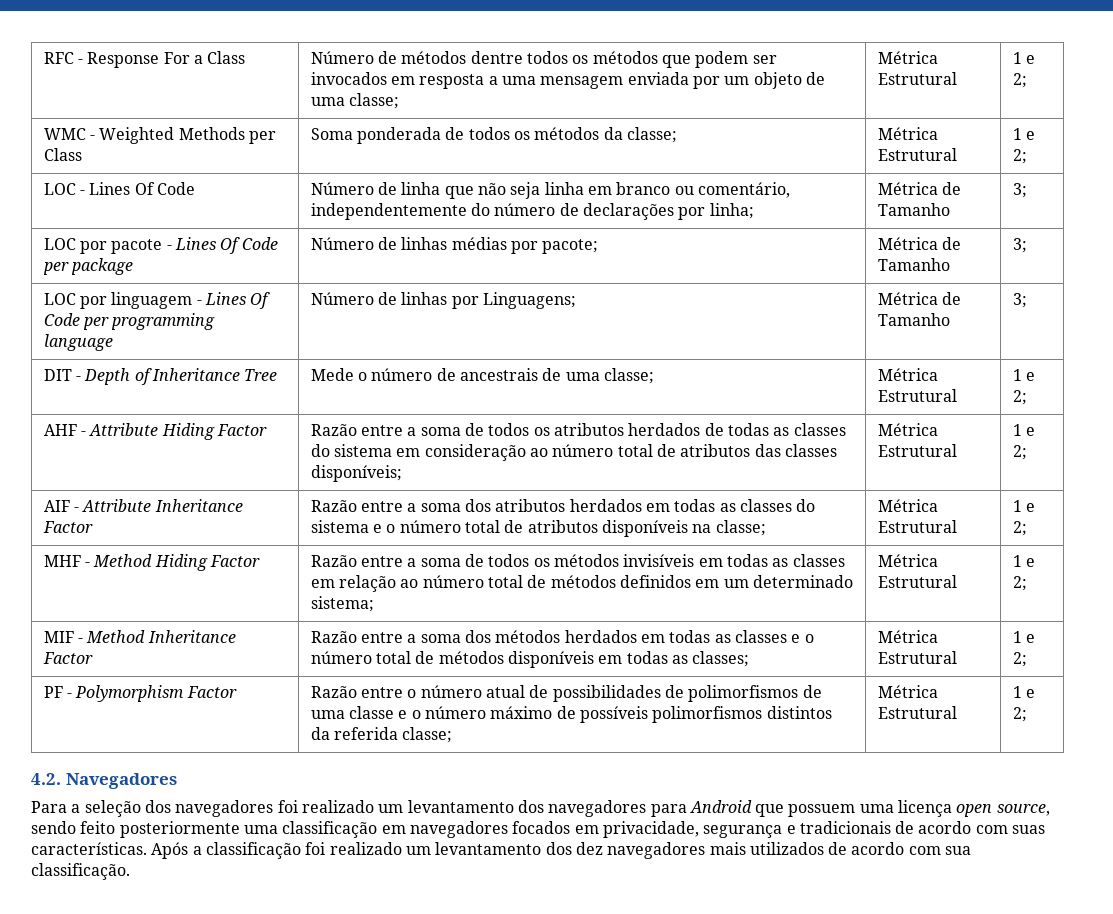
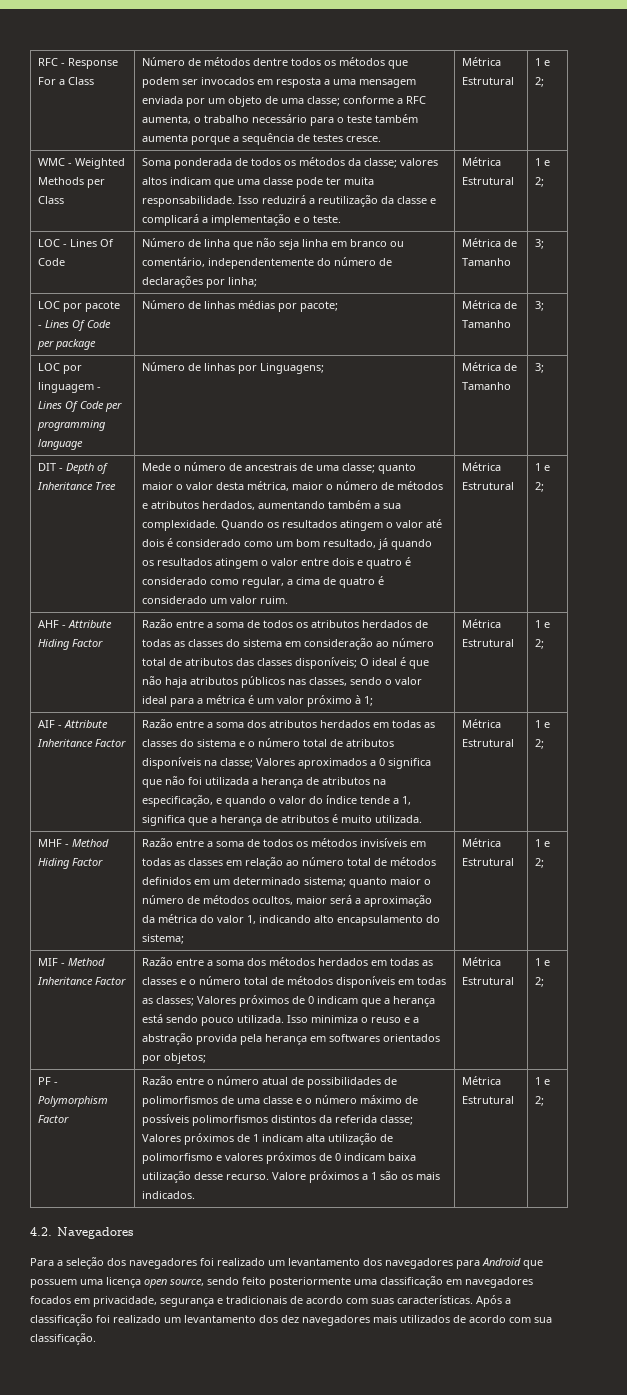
- Número de métodos dentre todos os métodos que podem ser invocados em resposta a uma mensagem enviada por um objeto de uma classe;
+ Número de métodos dentre todos os métodos que podem ser invocados em resposta a uma mensagem enviada por um objeto de uma classe; conforme a RFC aumenta, o trabalho necessário para o teste também aumenta porque a sequência de testes cresce.
- Soma ponderada de todos os métodos da classe;
+ Soma ponderada de todos os métodos da classe; valores altos indicam que uma classe pode ter muita responsabilidade. Isso reduzirá a reutilização da classe e complicará a implementação e o teste.
- Mede o número de ancestrais de uma classe;
+ Mede o número de ancestrais de uma classe; quanto maior o valor desta métrica, maior o número de métodos e atributos herdados, aumentando também a sua complexidade. Quando os resultados atingem o valor até dois é considerado como um bom resultado, já quando os resultados atingem o valor entre dois e quatro é considerado como regular, a cima de quatro é considerado um valor ruim.
- Razão entre a soma de todos os atributos herdados de todas as classes do sistema em consideração ao número total de atributos das classes disponíveis;
+ Razão entre a soma de todos os atributos herdados de todas as classes do sistema em consideração ao número total de atributos das classes disponíveis; O ideal é que não haja atributos públicos nas classes, sendo o valor ideal para a métrica é um valor próximo à 1;
- Razão entre a soma dos atributos herdados em todas as classes do sistema e o número total de atributos disponíveis na classe;
+ Razão entre a soma dos atributos herdados em todas as classes do sistema e o número total de atributos disponíveis na classe; Valores aproximados a 0 significa que não foi utilizada a herança de atributos na especificação, e quando o valor do índice tende a 1, significa que a herança de atributos é muito utilizada.
- Razão entre a soma de todos os métodos invisíveis em todas as classes em relação ao número total de métodos definidos em um determinado sistema;
+ Razão entre a soma de todos os métodos invisíveis em todas as classes em relação ao número total de métodos definidos em um determinado sistema; quanto maior o número de métodos ocultos, maior será a aproximação da métrica do valor 1, indicando alto encapsulamento do sistema;
- Razão entre a soma dos métodos herdados em todas as classes e o número total de métodos disponíveis em todas as classes;
+ Razão entre a soma dos métodos herdados em todas as classes e o número total de métodos disponíveis em todas as classes; Valores próximos de 0 indicam que a herança está sendo pouco utilizada. Isso minimiza o reuso e a abstração provida pela herança em softwares orientados por objetos;
- Razão entre o número atual de possibilidades de polimorfismos de uma classe e o número máximo de possíveis polimorfismos distintos da referida classe;
+ Razão entre o número atual de possibilidades de polimorfismos de uma classe e o número máximo de possíveis polimorfismos distintos da referida classe; Valores próximos de 1 indicam alta utilização de polimorfismo e valores próximos de 0 indicam baixa utilização desse recurso. Valore próximos a 1 são os mais indicados.

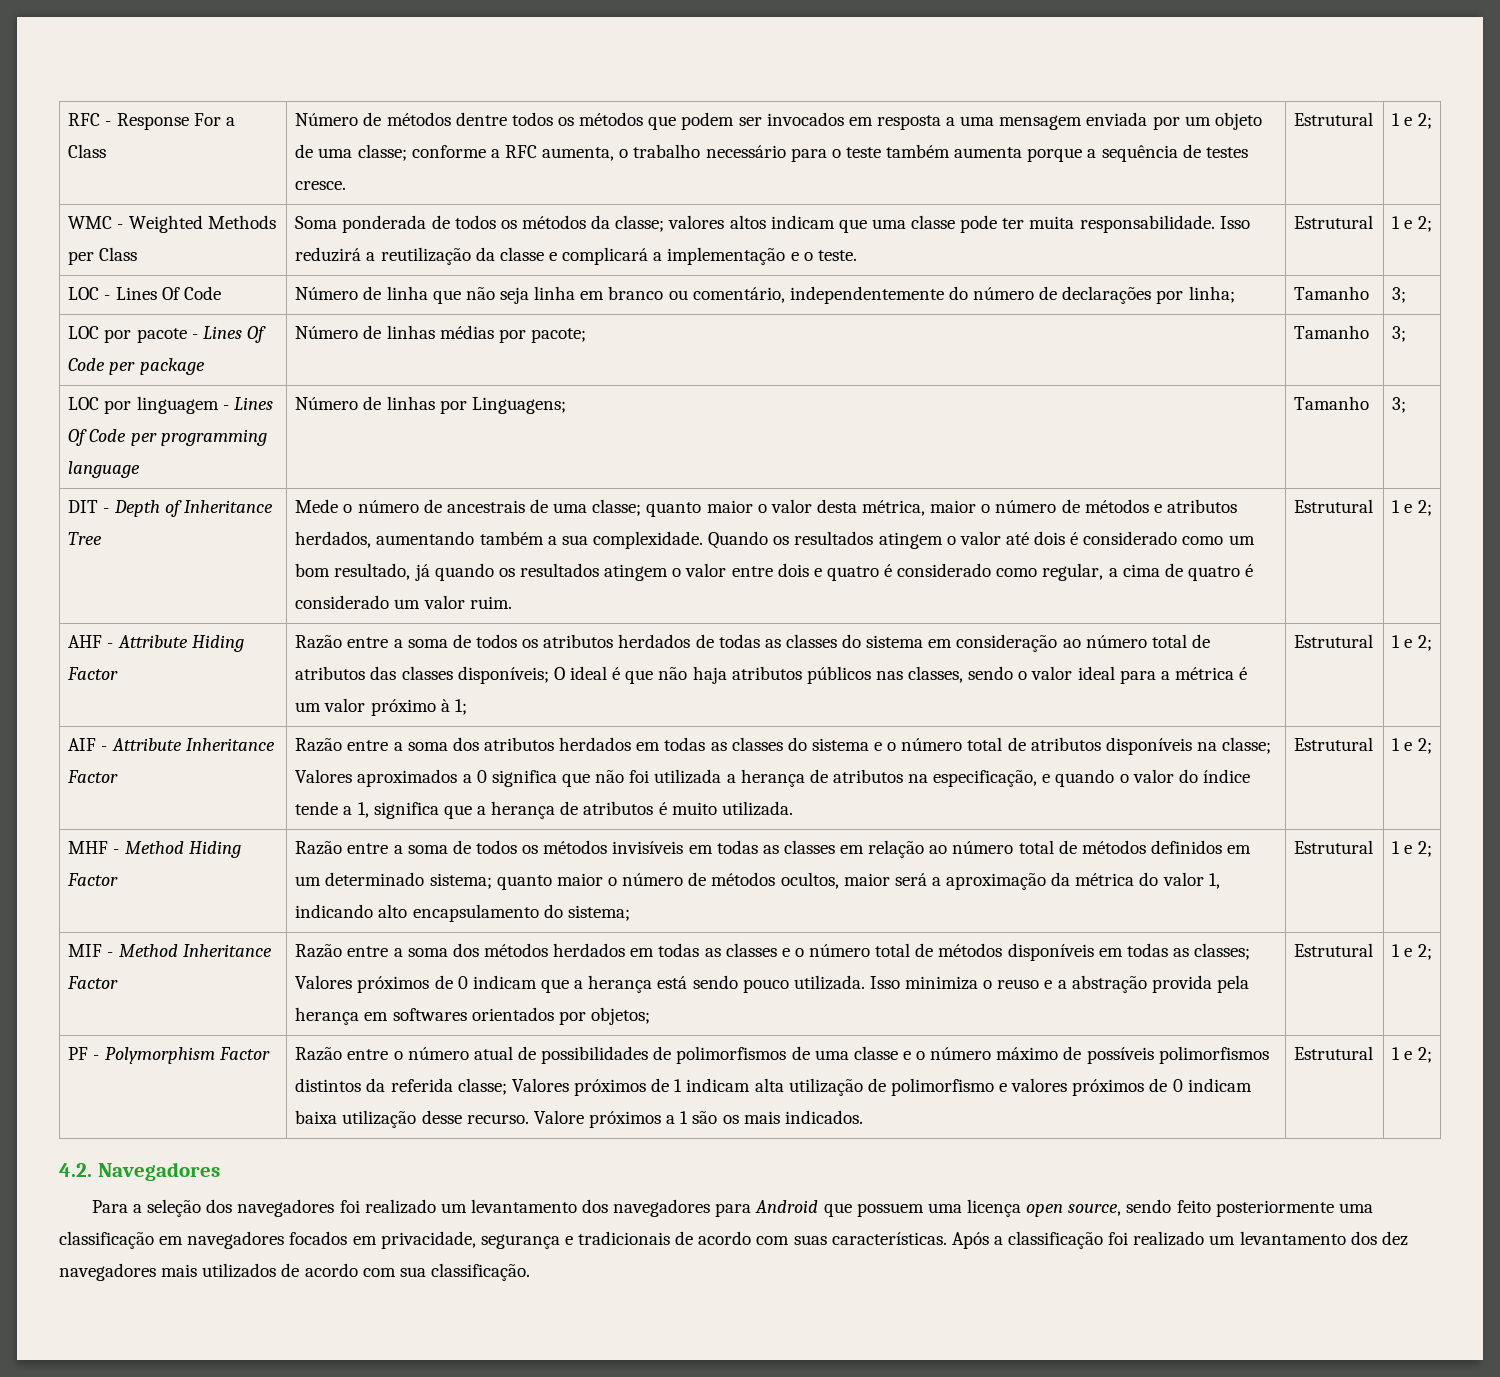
- Número de métodos dentre todos os métodos que podem ser invocados em resposta a uma mensagem enviada por um objeto de uma classe; conforme a RFC aumenta, o trabalho necessário para o teste também aumenta porque a sequência de testes cresce. | Métrica Estrutural
+ Número de métodos dentre todos os métodos que podem ser invocados em resposta a uma mensagem enviada por um objeto de uma classe; conforme a RFC aumenta, o trabalho necessário para o teste também aumenta porque a sequência de testes cresce. | Estrutural
- Isso reduzirá a reutilização da classe e complicará a implementação e o teste. | Métrica Estrutural
+ Isso reduzirá a reutilização da classe e complicará a implementação e o teste. | Estrutural
- LOC - Lines Of Code | Número de linha que não seja linha em branco ou comentário, independentemente do número de declarações por linha; | Métrica de Tamanho | 3;
+ LOC - Lines Of Code | Número de linha que não seja linha em branco ou comentário, independentemente do número de declarações por linha; | Tamanho | 3;
- LOC por pacote - Lines Of Code per package | Número de linhas médias por pacote; | Métrica de Tamanho | 3;
+ LOC por pacote - Lines Of Code per package | Número de linhas médias por pacote; | Tamanho | 3;
- LOC por linguagem - Lines Of Code per programming language | Número de linhas por Linguagens; | Métrica de Tamanho | 3;
+ LOC por linguagem - Lines Of Code per programming language | Número de linhas por Linguagens; | Tamanho | 3;
- Quando os resultados atingem o valor até dois é considerado como um bom resultado, já quando os resultados atingem o valor entre dois e quatro é considerado como regular, a cima de quatro é considerado um valor ruim. | Métrica Estrutural
+ Quando os resultados atingem o valor até dois é considerado como um bom resultado, já quando os resultados atingem o valor entre dois e quatro é considerado como regular, a cima de quatro é considerado um valor ruim. | Estrutural
- Razão entre a soma de todos os atributos herdados de todas as classes do sistema em consideração ao número total de atributos das classes disponíveis; O ideal é que não haja atributos públicos nas classes, sendo o valor ideal para a métrica é um valor próximo à 1; | Métrica Estrutural
+ Razão entre a soma de todos os atributos herdados de todas as classes do sistema em consideração ao número total de atributos das classes disponíveis; O ideal é que não haja atributos públicos nas classes, sendo o valor ideal para a métrica é um valor próximo à 1; | Estrutural
- Razão entre a soma dos atributos herdados em todas as classes do sistema e o número total de atributos disponíveis na classe; Valores aproximados a 0 significa que não foi utilizada a herança de atributos na especificação, e quando o valor do índice tende a 1, significa que a herança de atributos é muito utilizada. | Métrica Estrutural
+ Razão entre a soma dos atributos herdados em todas as classes do sistema e o número total de atributos disponíveis na classe; Valores aproximados a 0 significa que não foi utilizada a herança de atributos na especificação, e quando o valor do índice tende a 1, significa que a herança de atributos é muito utilizada. | Estrutural
- Razão entre a soma de todos os métodos invisíveis em todas as classes em relação ao número total de métodos definidos em um determinado sistema; quanto maior o número de métodos ocultos, maior será a aproximação da métrica do valor 1, indicando alto encapsulamento do sistema; | Métrica Estrutural
+ Razão entre a soma de todos os métodos invisíveis em todas as classes em relação ao número total de métodos definidos em um determinado sistema; quanto maior o número de métodos ocultos, maior será a aproximação da métrica do valor 1, indicando alto encapsulamento do sistema; | Estrutural
- Isso minimiza o reuso e a abstração provida pela herança em softwares orientados por objetos; | Métrica Estrutural
+ Isso minimiza o reuso e a abstração provida pela herança em softwares orientados por objetos; | Estrutural
- Valore próximos a 1 são os mais indicados. | Métrica Estrutural
+ Valore próximos a 1 são os mais indicados. | Estrutural

